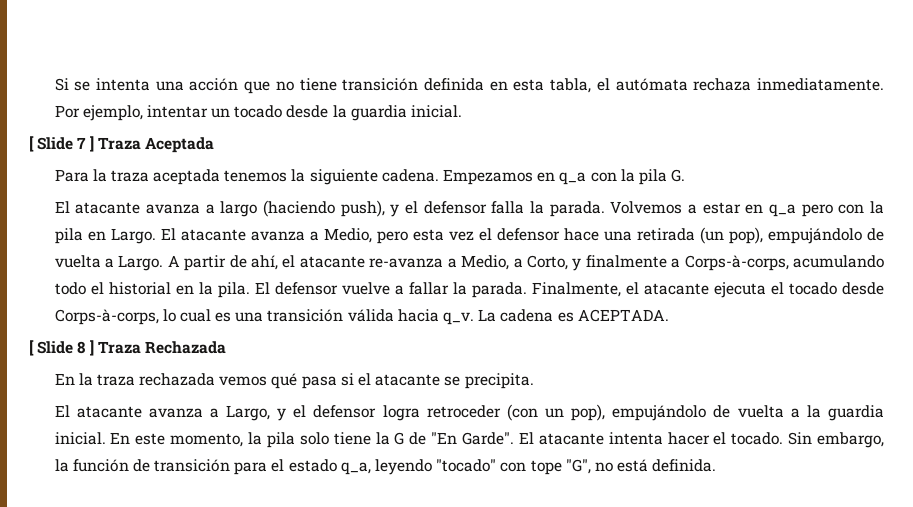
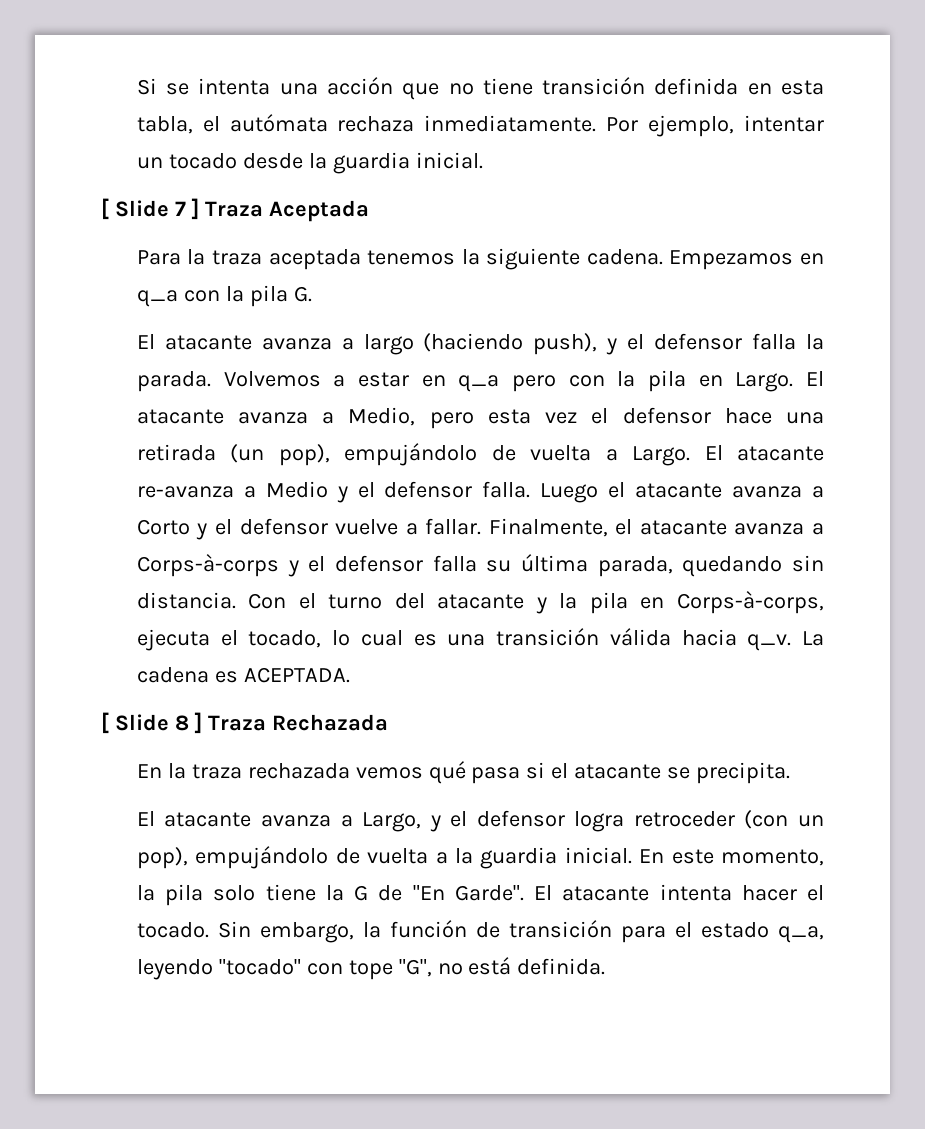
- A partir de ahí, el atacante re-avanza a Medio, a Corto, y finalmente a Corps-à-corps, acumulando todo el historial en la pila. El defensor vuelve a fallar la parada. Finalmente, el atacante ejecuta el tocado desde Corps-à-corps, lo cual es una transición válida hacia q_v.
+ El atacante re-avanza a Medio y el defensor falla. Luego el atacante avanza a Corto y el defensor vuelve a fallar. Finalmente, el atacante avanza a Corps-à-corps y el defensor falla su última parada, quedando sin distancia. Con el turno del atacante y la pila en Corps-à-corps, ejecuta el tocado, lo cual es una transición válida hacia q_v.

